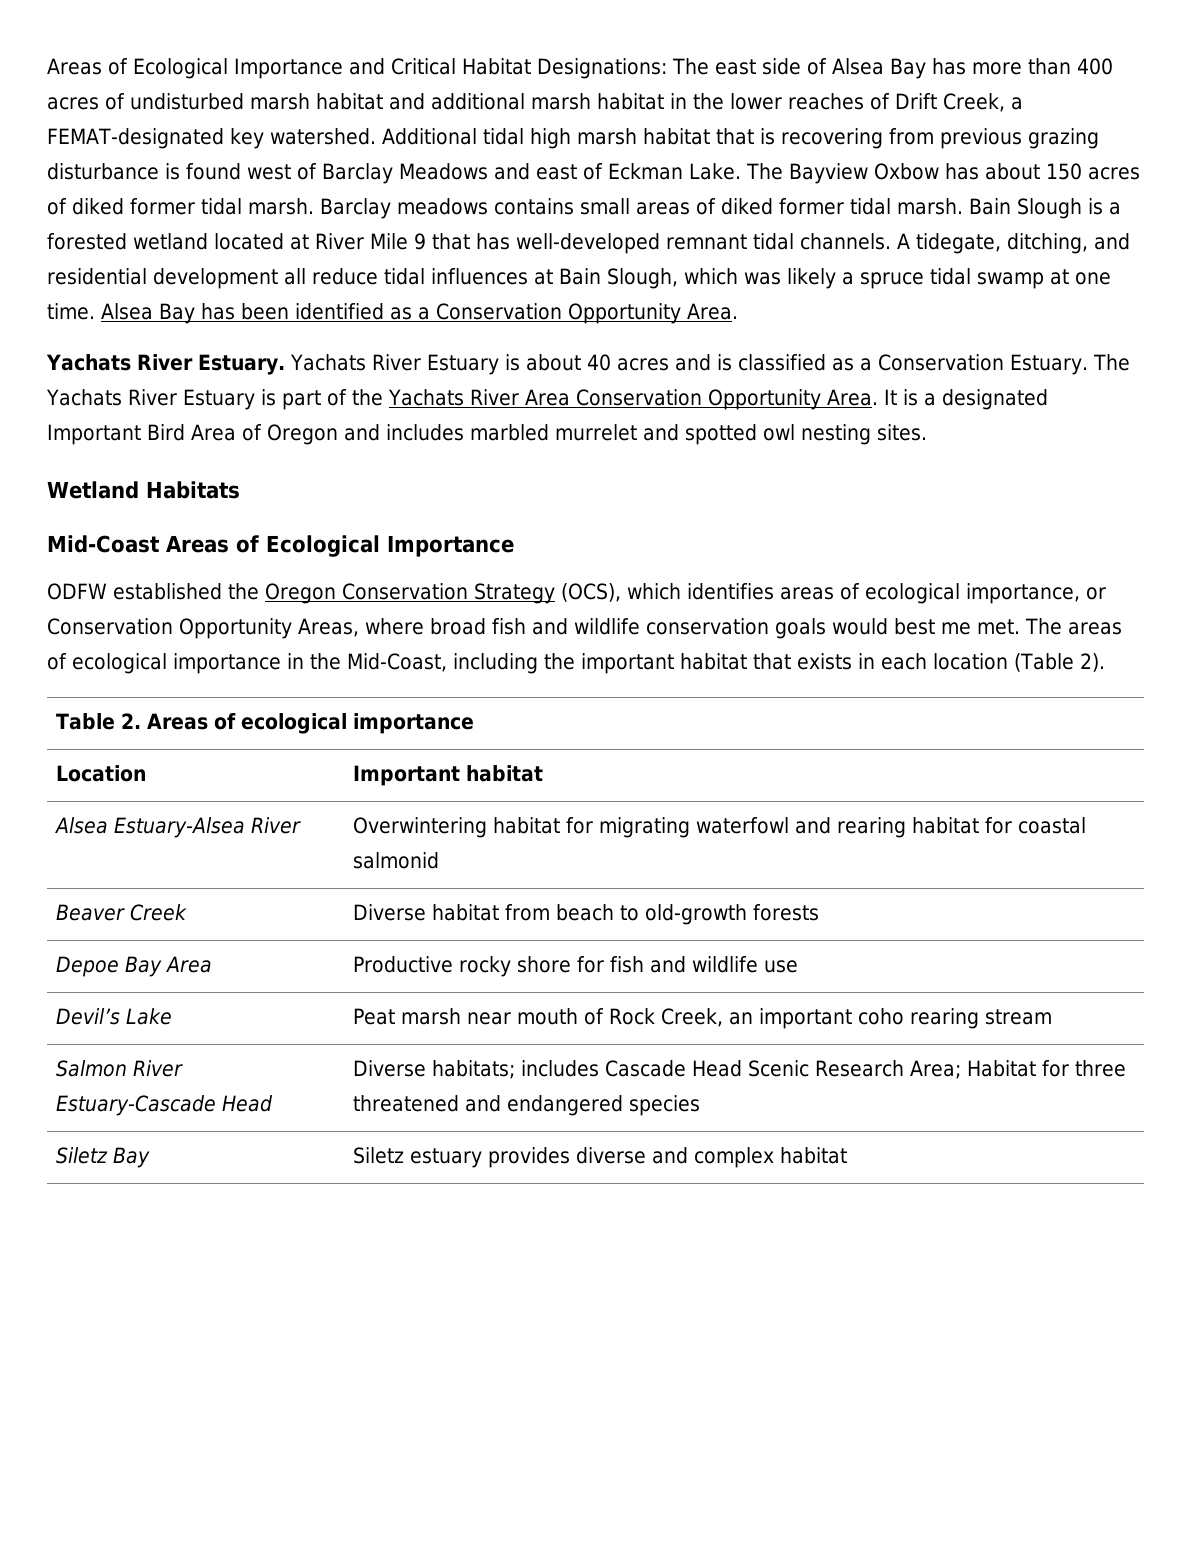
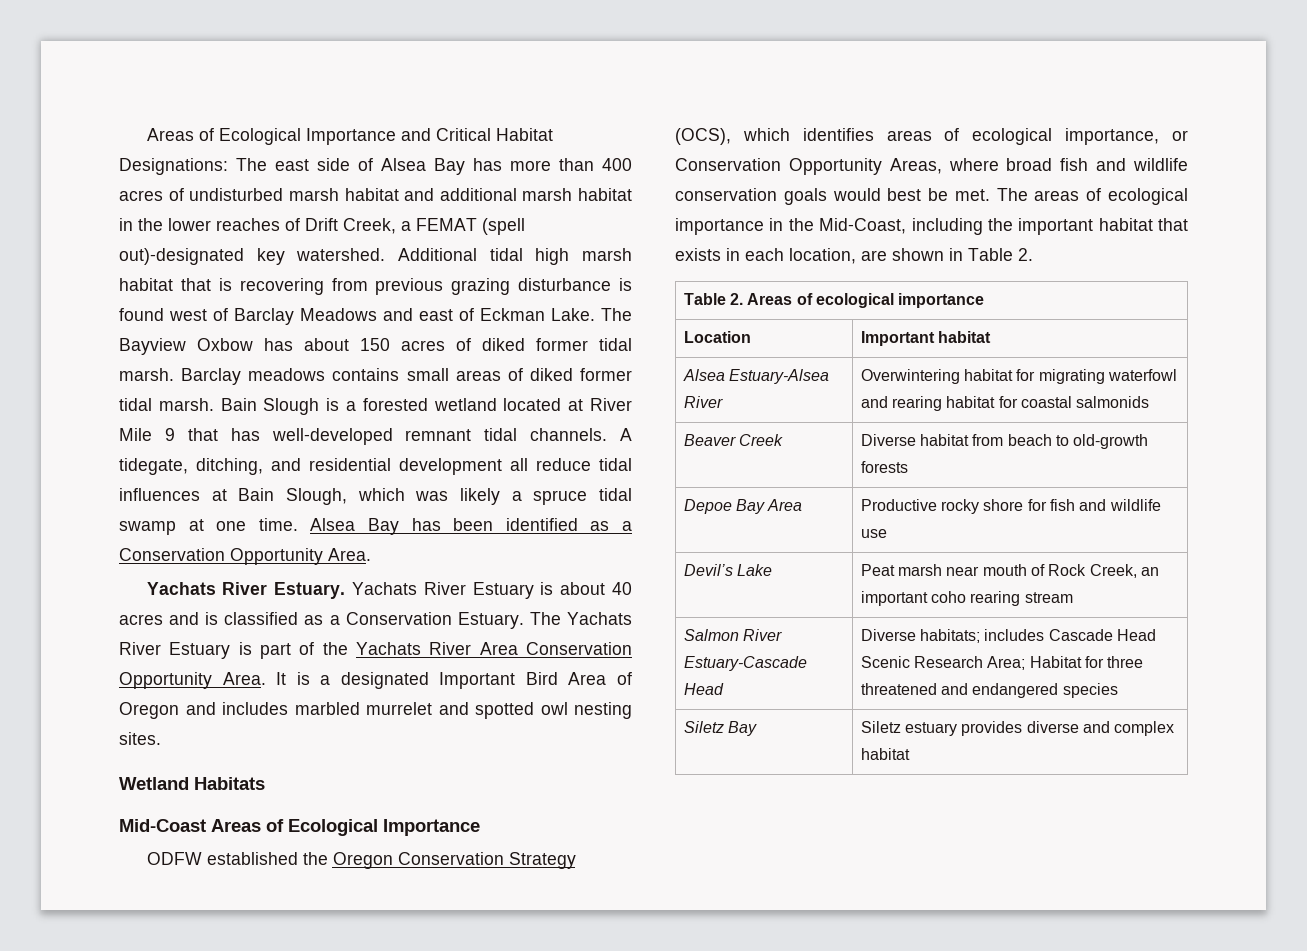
- Areas of Ecological Importance and Critical Habitat Designations: The east side of Alsea Bay has more than 400 acres of undisturbed marsh habitat and additional marsh habitat in the lower reaches of Drift Creek, a FEMAT-designated key watershed.
+ Areas of Ecological Importance and Critical Habitat Designations: The east side of Alsea Bay has more than 400 acres of undisturbed marsh habitat and additional marsh habitat in the lower reaches of Drift Creek, a FEMAT (spell out)-designated key watershed.
- ODFW established the Oregon Conservation Strategy (OCS), which identifies areas of ecological importance, or Conservation Opportunity Areas, where broad fish and wildlife conservation goals would best me met.
+ ODFW established the Oregon Conservation Strategy (OCS), which identifies areas of ecological importance, or Conservation Opportunity Areas, where broad fish and wildlife conservation goals would best be met.
- The areas of ecological importance in the Mid-Coast, including the important habitat that exists in each location (Table 2).
+ The areas of ecological importance in the Mid-Coast, including the important habitat that exists in each location, are shown in Table 2.
- Alsea Estuary-Alsea River | Overwintering habitat for migrating waterfowl and rearing habitat for coastal salmonid
+ Alsea Estuary-Alsea River | Overwintering habitat for migrating waterfowl and rearing habitat for coastal salmonids

